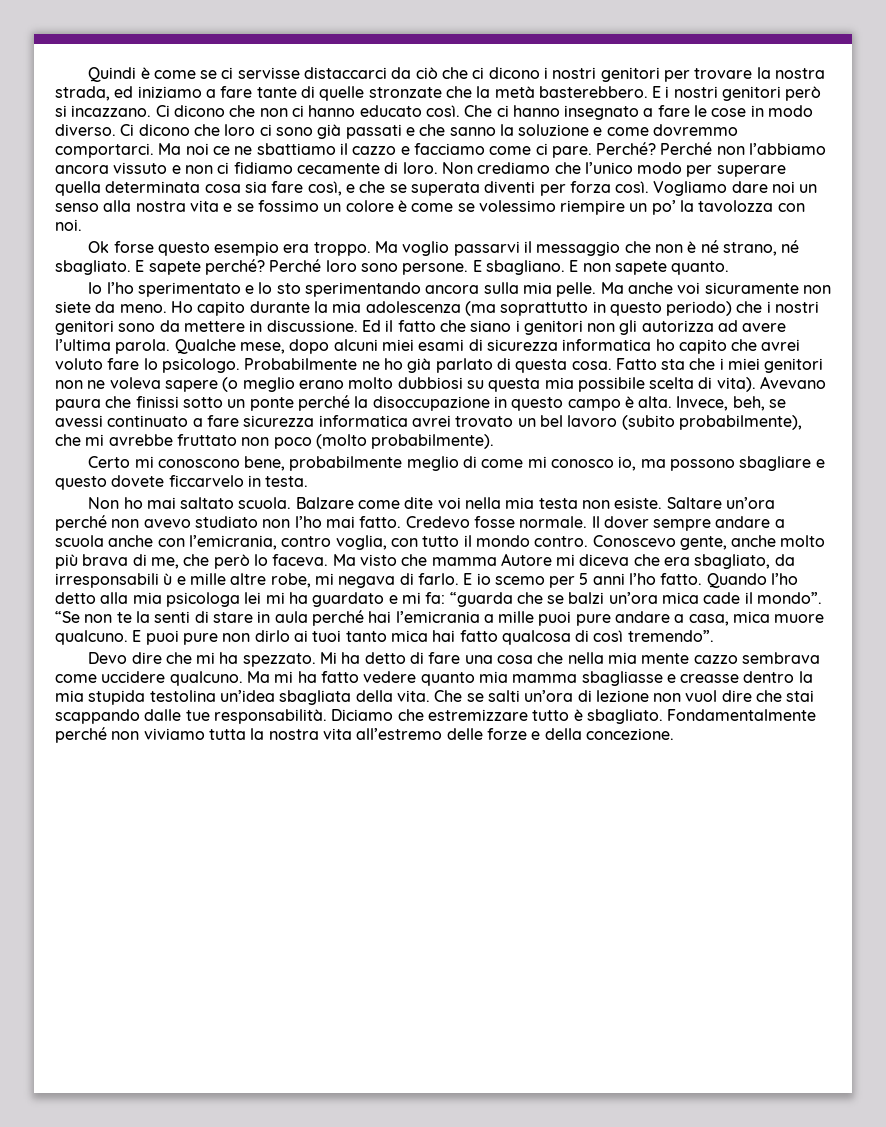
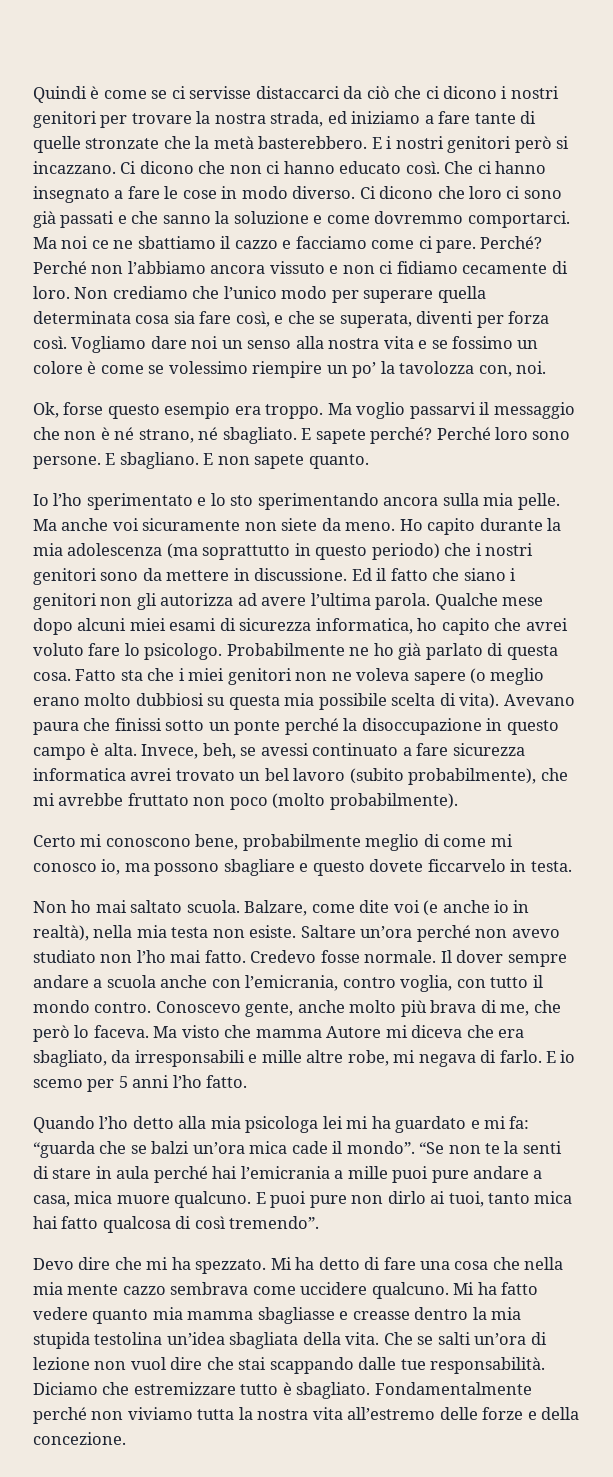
- Non crediamo che l’unico modo per superare quella determinata cosa sia fare così, e che se superata diventi per forza così.
+ Non crediamo che l’unico modo per superare quella determinata cosa sia fare così, e che se superata, diventi per forza così.
- Vogliamo dare noi un senso alla nostra vita e se fossimo un colore è come se volessimo riempire un po’ la tavolozza con noi.
+ Vogliamo dare noi un senso alla nostra vita e se fossimo un colore è come se volessimo riempire un po’ la tavolozza con, noi.
- Ok forse questo esempio era troppo.
+ Ok, forse questo esempio era troppo.
- Qualche mese, dopo alcuni miei esami di sicurezza informatica ho capito che avrei voluto fare lo psicologo.
+ Qualche mese dopo alcuni miei esami di sicurezza informatica, ho capito che avrei voluto fare lo psicologo.
- Balzare come dite voi nella mia testa non esiste.
+ Balzare, come dite voi (e anche io in realtà), nella mia testa non esiste.
- Ma visto che mamma Autore mi diceva che era sbagliato, da irresponsabili ù e mille altre robe, mi negava di farlo.
+ Ma visto che mamma Autore mi diceva che era sbagliato, da irresponsabili e mille altre robe, mi negava di farlo.
- E io scemo per 5 anni l’ho fatto. Quando l’ho detto alla mia psicologa lei mi ha guardato e mi fa: “guarda che se balzi un’ora mica cade il mondo”.
+ E io scemo per 5 anni l’ho fatto.
+ Quando l’ho detto alla mia psicologa lei mi ha guardato e mi fa: “guarda che se balzi un’ora mica cade il mondo”.
- E puoi pure non dirlo ai tuoi tanto mica hai fatto qualcosa di così tremendo”.
+ E puoi pure non dirlo ai tuoi, tanto mica hai fatto qualcosa di così tremendo”.
- Ma mi ha fatto vedere quanto mia mamma sbagliasse e creasse dentro la mia stupida testolina un’idea sbagliata della vita.
+ Mi ha fatto vedere quanto mia mamma sbagliasse e creasse dentro la mia stupida testolina un’idea sbagliata della vita.

